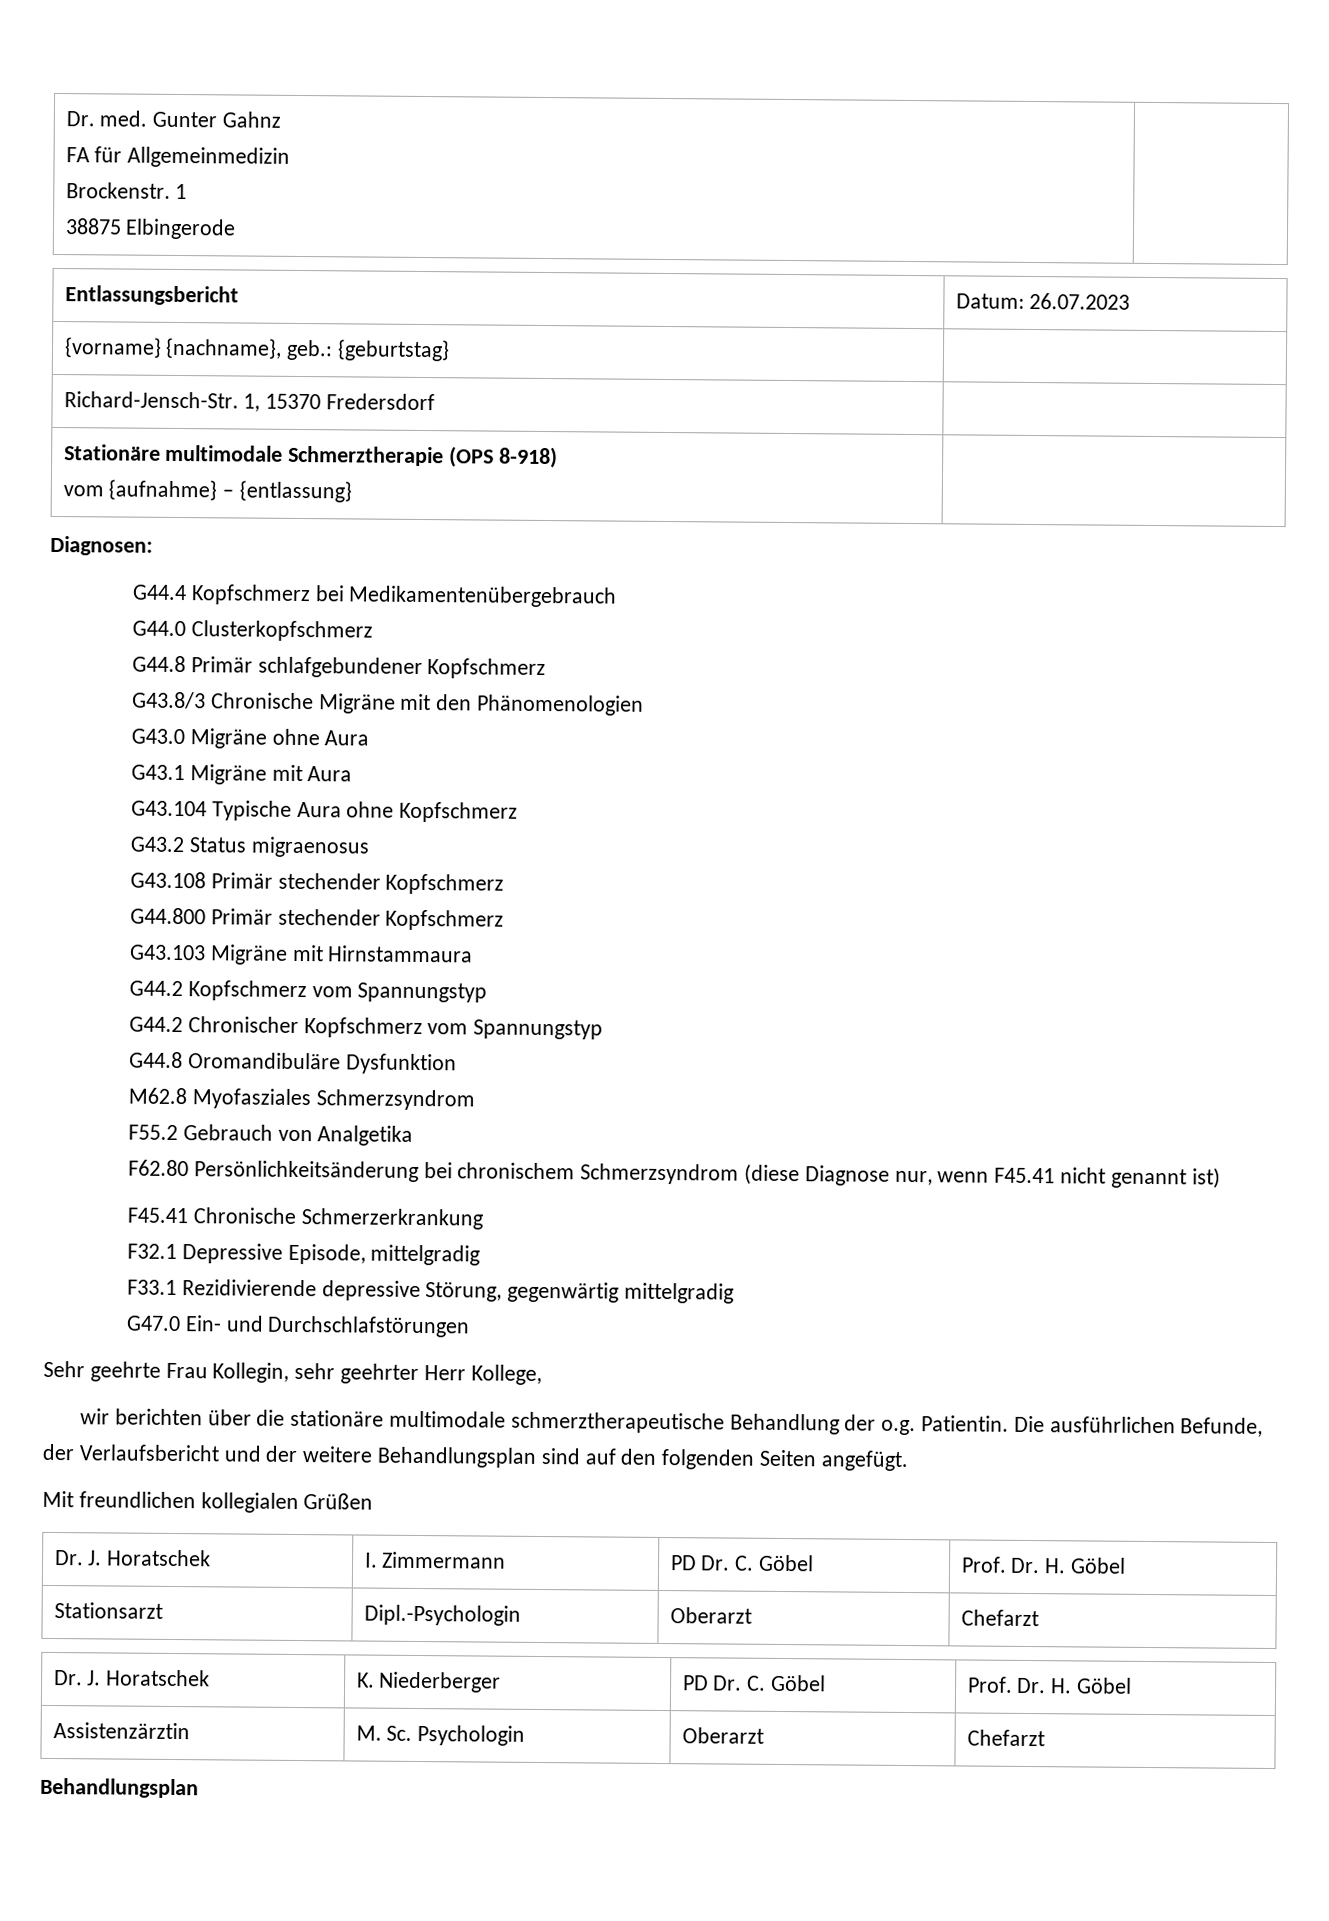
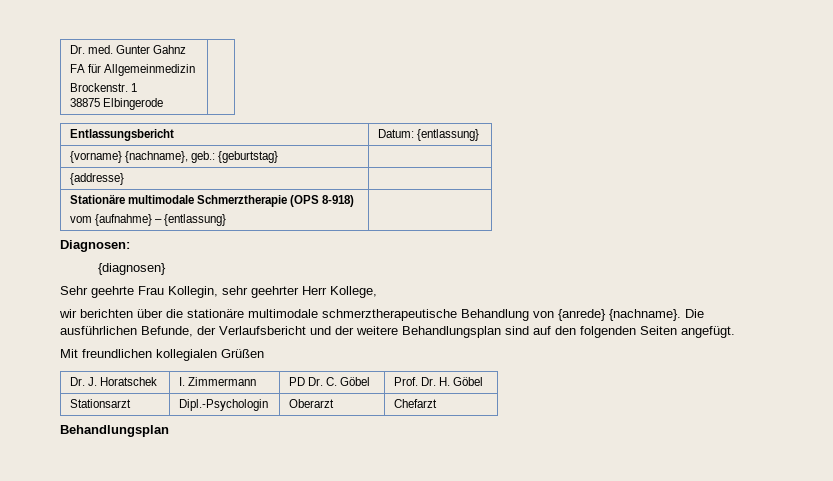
- Entlassungsbericht | Datum: 26.07.2023
+ Entlassungsbericht | Datum: {entlassung}
- Richard-Jensch-Str. 1, 15370 Fredersdorf |
+ {addresse} |
- G44.4 Kopfschmerz bei Medikamentenübergebrauch
- G44.0 Clusterkopfschmerz
- G44.8 Primär schlafgebundener Kopfschmerz
- G43.8/3 Chronische Migräne mit den Phänomenologien
- G43.0 Migräne ohne Aura
- G43.1 Migräne mit Aura
- G43.104 Typische Aura ohne Kopfschmerz
- G43.2 Status migraenosus
- G43.108 Primär stechender Kopfschmerz
- G44.800 Primär stechender Kopfschmerz
- G43.103 Migräne mit Hirnstammaura
- G44.2 Kopfschmerz vom Spannungstyp
- G44.2 Chronischer Kopfschmerz vom Spannungstyp
- G44.8 Oromandibuläre Dysfunktion
- M62.8 Myofasziales Schmerzsyndrom
- F55.2 Gebrauch von Analgetika
- F62.80 Persönlichkeitsänderung bei chronischem Schmerzsyndrom (diese Diagnose nur, wenn F45.41 nicht genannt ist)
- F45.41 Chronische Schmerzerkrankung
- F32.1 Depressive Episode, mittelgradig
- F33.1 Rezidivierende depressive Störung, gegenwärtig mittelgradig
- G47.0 Ein- und Durchschlafstörungen
+ {diagnosen}
- wir berichten über die stationäre multimodale schmerztherapeutische Behandlung der o.g. Patientin.
+ wir berichten über die stationäre multimodale schmerztherapeutische Behandlung von {anrede} {nachname}.
- Dr. J. Horatschek | K. Niederberger | PD Dr. C. Göbel | Prof. Dr. H. Göbel
- Assistenzärztin | M. Sc. Psychologin | Oberarzt | Chefarzt

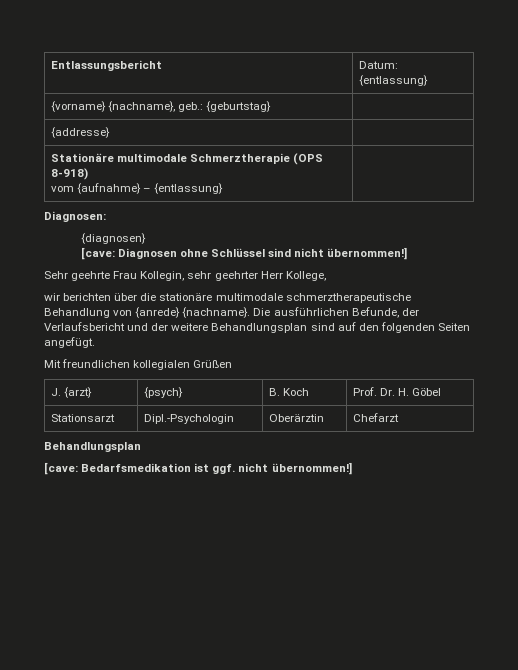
- Dr. med. Gunter Gahnz
- FA für Allgemeinmedizin
- Brockenstr. 1
- 38875 Elbingerode |
+ [cave: Diagnosen ohne Schlüssel sind nicht übernommen!]
- Dr. J. Horatschek | I. Zimmermann | PD Dr. C. Göbel | Prof. Dr. H. Göbel
+ J. {arzt} | {psych} | B. Koch | Prof. Dr. H. Göbel
- Stationsarzt | Dipl.-Psychologin | Oberarzt | Chefarzt
+ Stationsarzt | Dipl.-Psychologin | Oberärztin | Chefarzt
+ [cave: Bedarfsmedikation ist ggf. nicht übernommen!]

